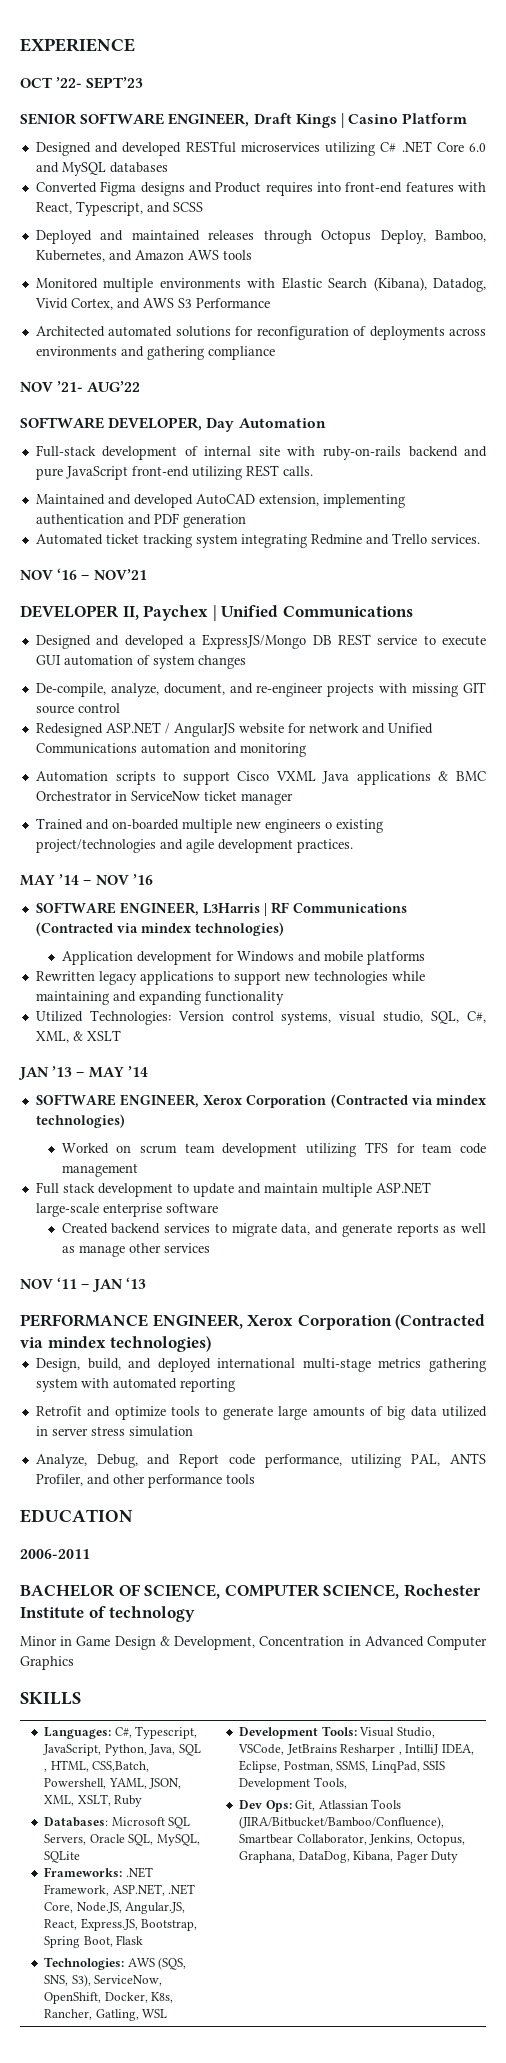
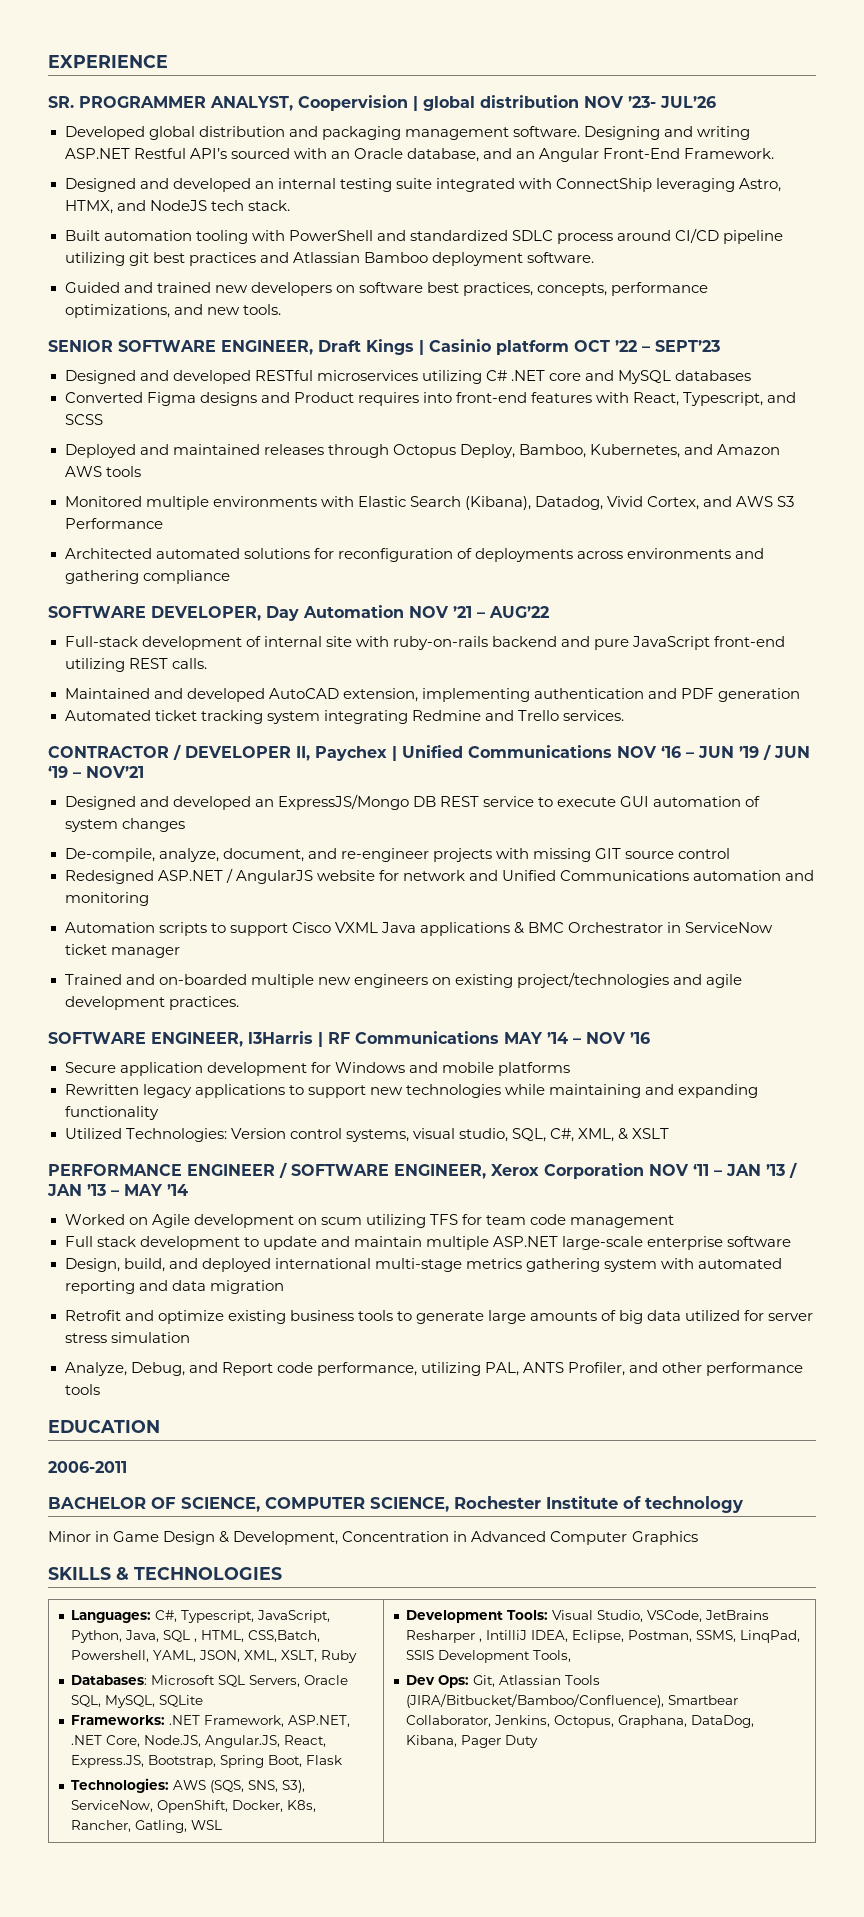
- OCT ’22- SEPT’23
+ SR. PROGRAMMER ANALYST, Coopervision | global distribution NOV ’23- JUL’26
+ Developed global distribution and packaging management software. Designing and writing ASP.NET Restful API’s sourced with an Oracle database, and an Angular Front-End Framework.
+ Designed and developed an internal testing suite integrated with ConnectShip leveraging Astro, HTMX, and NodeJS tech stack.
+ Built automation tooling with PowerShell and standardized SDLC process around CI/CD pipeline utilizing git best practices and Atlassian Bamboo deployment software.
+ Guided and trained new developers on software best practices, concepts, performance optimizations, and new tools.
- SENIOR SOFTWARE ENGINEER, Draft Kings | Casino Platform
+ SENIOR SOFTWARE ENGINEER, Draft Kings | Casinio platform OCT ’22 – SEPT’23
- Designed and developed RESTful microservices utilizing C# .NET Core 6.0 and MySQL databases
+ Designed and developed RESTful microservices utilizing C# .NET core and MySQL databases
- NOV ’21- AUG’22
- SOFTWARE DEVELOPER, Day Automation
+ SOFTWARE DEVELOPER, Day Automation NOV ’21 – AUG’22
- NOV ‘16 – NOV’21
- DEVELOPER II, Paychex | Unified Communications
- Designed and developed a ExpressJS/Mongo DB REST service to execute GUI automation of system changes
+ CONTRACTOR / DEVELOPER II, Paychex | Unified Communications NOV ‘16 – JUN ’19 / JUN ‘19 – NOV’21
+ Designed and developed an ExpressJS/Mongo DB REST service to execute GUI automation of system changes
- Trained and on-boarded multiple new engineers o existing project/technologies and agile development practices.
+ Trained and on-boarded multiple new engineers on existing project/technologies and agile development practices.
- MAY ’14 – NOV ’16
+ SOFTWARE ENGINEER, l3Harris | RF Communications MAY ’14 – NOV ’16
- SOFTWARE ENGINEER, L3Harris | RF Communications (Contracted via mindex technologies)
- Application development for Windows and mobile platforms
+ Secure application development for Windows and mobile platforms
- JAN ’13 – MAY ’14
+ PERFORMANCE ENGINEER / SOFTWARE ENGINEER, Xerox Corporation NOV ‘11 – JAN ’13 / JAN ’13 – MAY ’14
- SOFTWARE ENGINEER, Xerox Corporation (Contracted via mindex technologies)
- Worked on scrum team development utilizing TFS for team code management
+ Worked on Agile development on scum utilizing TFS for team code management
- Created backend services to migrate data, and generate reports as well as manage other services
- NOV ‘11 – JAN ‘13
- PERFORMANCE ENGINEER, Xerox Corporation (Contracted via mindex technologies)
- Design, build, and deployed international multi-stage metrics gathering system with automated reporting
+ Design, build, and deployed international multi-stage metrics gathering system with automated reporting and data migration
- Retrofit and optimize tools to generate large amounts of big data utilized in server stress simulation
+ Retrofit and optimize existing business tools to generate large amounts of big data utilized for server stress simulation
- SKILLS
+ SKILLS & TECHNOLOGIES

